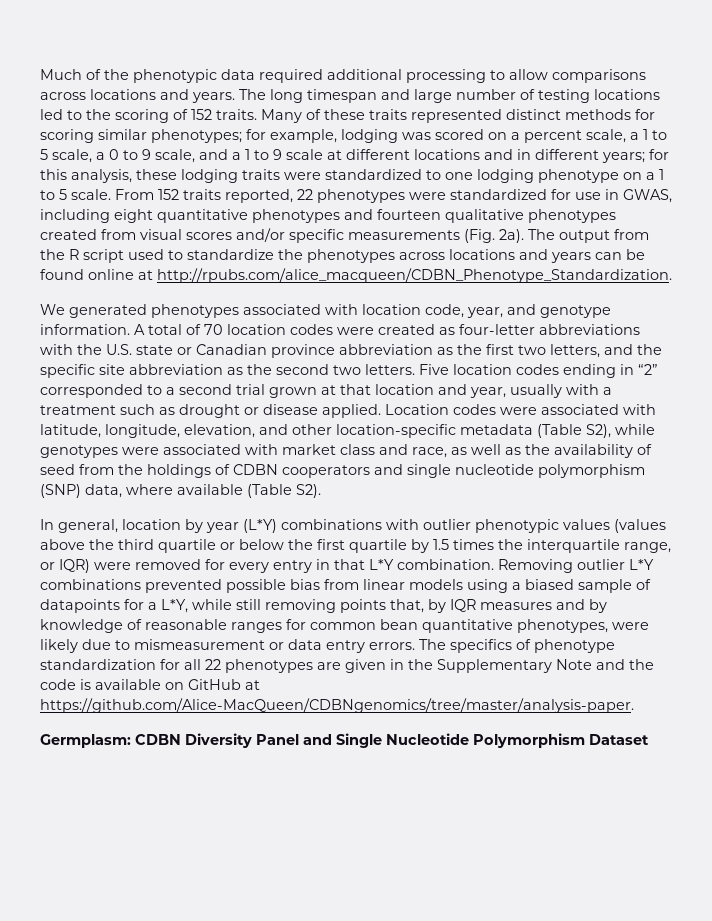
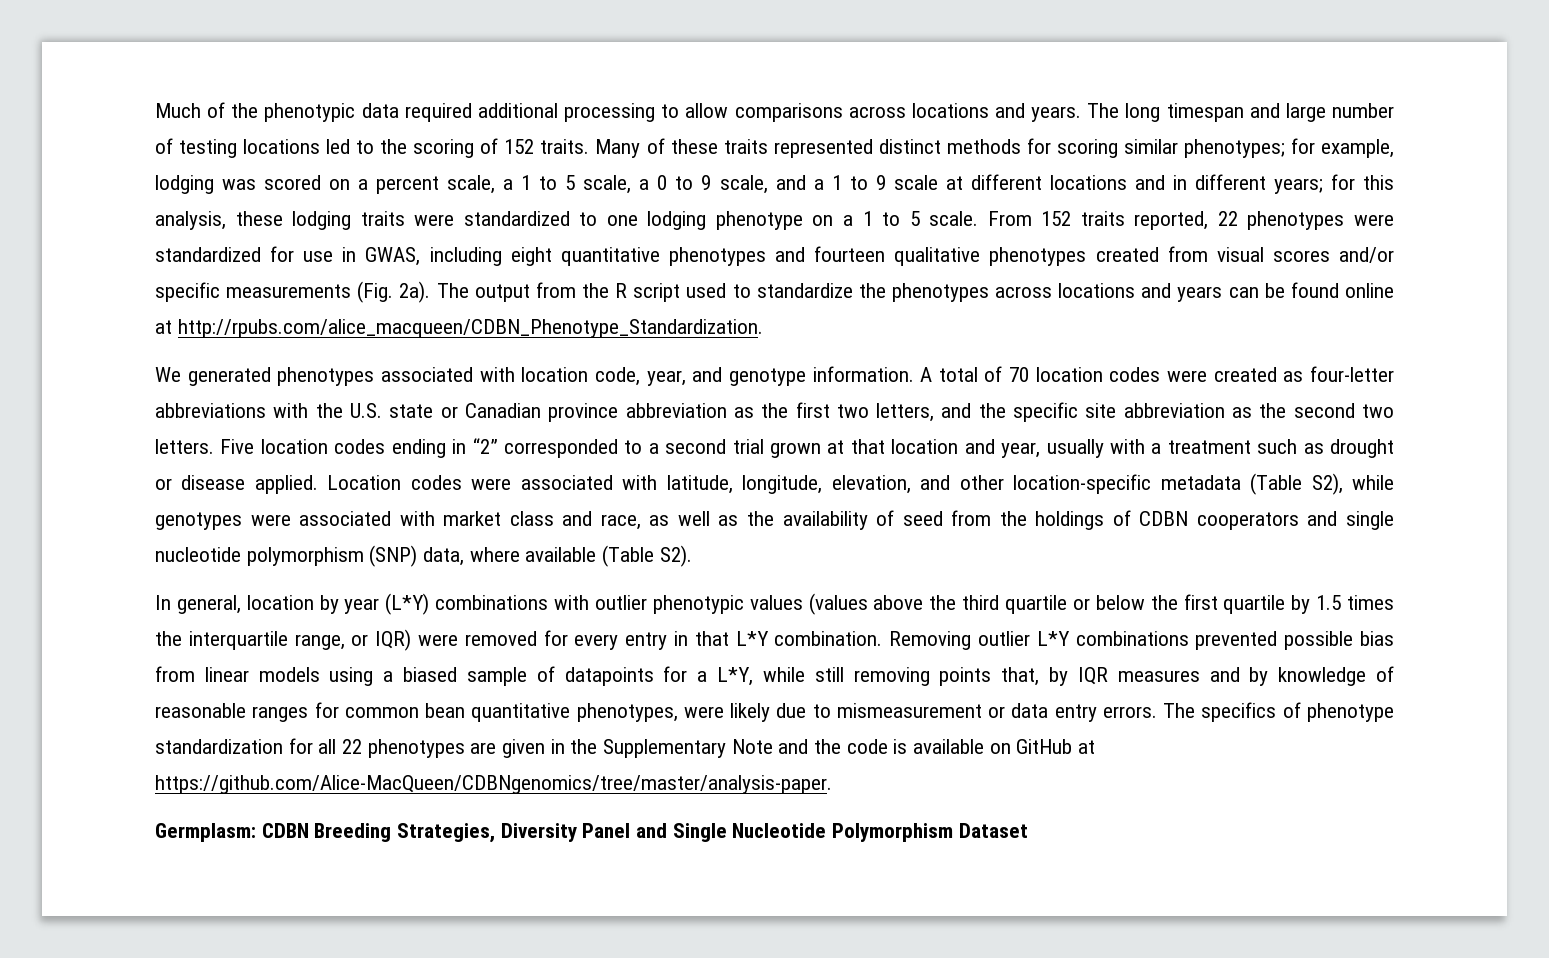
- Germplasm: CDBN Diversity Panel and Single Nucleotide Polymorphism Dataset
+ Germplasm: CDBN Breeding Strategies, Diversity Panel and Single Nucleotide Polymorphism Dataset

